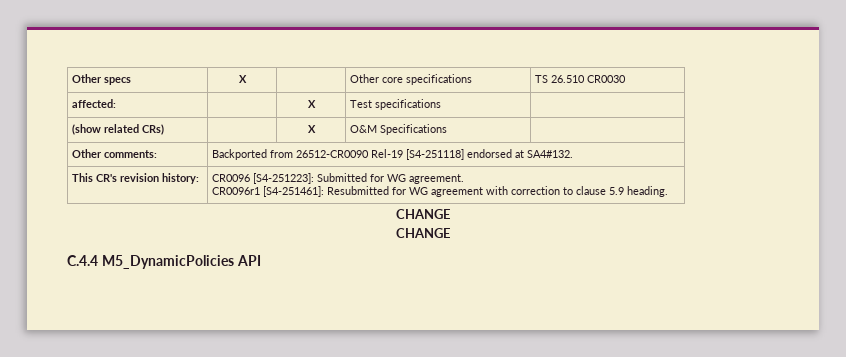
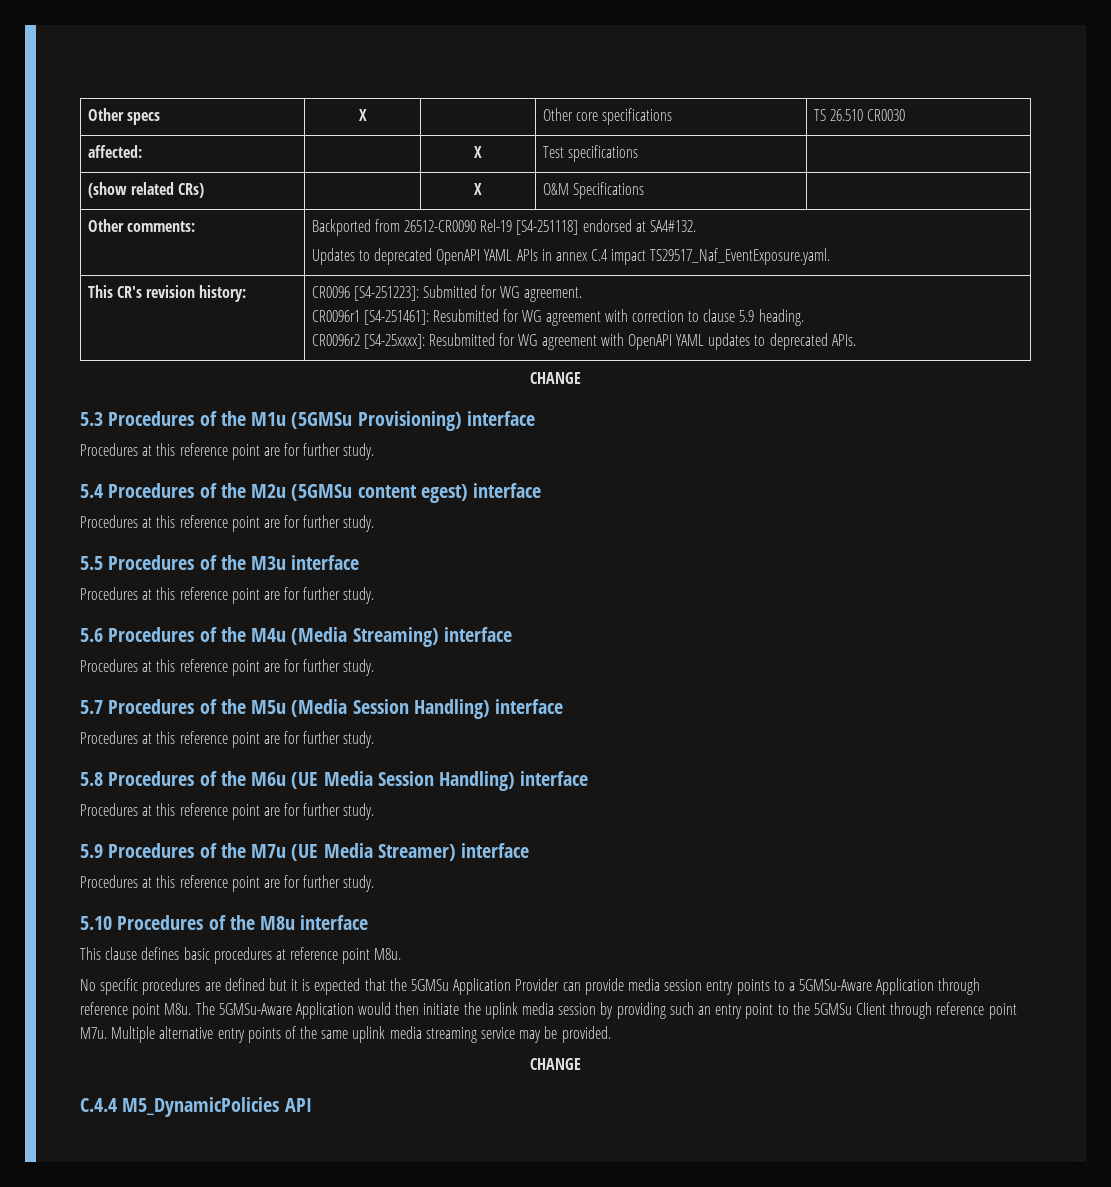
  Other comments: | Backported from 26512-CR0090 Rel-19 [S4-251118] endorsed at SA4#132.
+ Updates to deprecated OpenAPI YAML APIs in annex C.4 impact TS29517_Naf_EventExposure.yaml.
  This CR's revision history: | CR0096 [S4-251223]: Submitted for WG agreement.
  CR0096r1 [S4-251461]: Resubmitted for WG agreement with correction to clause 5.9 heading.
+ CR0096r2 [S4-25xxxx]: Resubmitted for WG agreement with OpenAPI YAML updates to deprecated APIs.
  CHANGE
+ 5.3 Procedures of the M1u (5GMSu Provisioning) interface
+ Procedures at this reference point are for further study.
+ 5.4 Procedures of the M2u (5GMSu content egest) interface
+ Procedures at this reference point are for further study.
+ 5.5 Procedures of the M3u interface
+ Procedures at this reference point are for further study.
+ 5.6 Procedures of the M4u (Media Streaming) interface
+ Procedures at this reference point are for further study.
+ 5.7 Procedures of the M5u (Media Session Handling) interface
+ Procedures at this reference point are for further study.
+ 5.8 Procedures of the M6u (UE Media Session Handling) interface
+ Procedures at this reference point are for further study.
+ 5.9 Procedures of the M7u (UE Media Streamer) interface
+ Procedures at this reference point are for further study.
+ 5.10 Procedures of the M8u interface
+ This clause defines basic procedures at reference point M8u.
+ No specific procedures are defined but it is expected that the 5GMSu Application Provider can provide media session entry points to a 5GMSu-Aware Application through reference point M8u. The 5GMSu-Aware Application would then initiate the uplink media session by providing such an entry point to the 5GMSu Client through reference point M7u. Multiple alternative entry points of the same uplink media streaming service may be provided.

